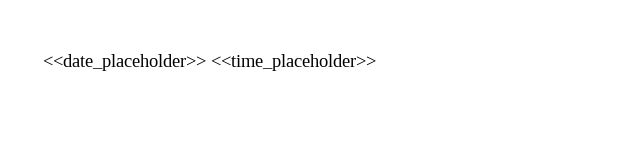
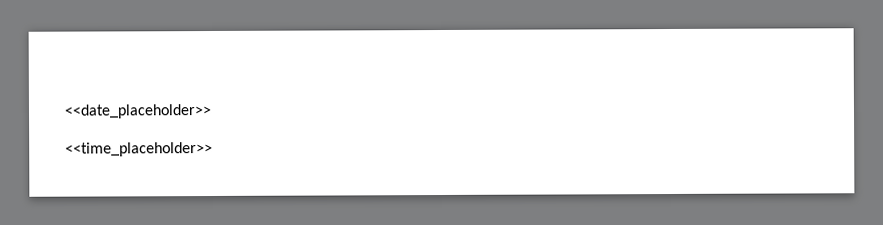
- <<date_placeholder>> <<time_placeholder>>
+ <<date_placeholder>>
+ <<time_placeholder>>

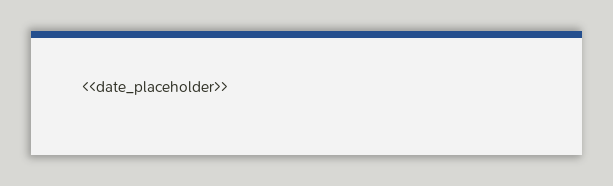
- <<time_placeholder>>

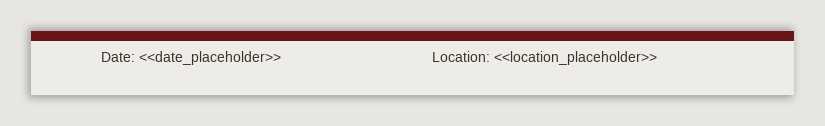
- <<date_placeholder>>
+ Date: <<date_placeholder>>
+ Location: <<location_placeholder>>

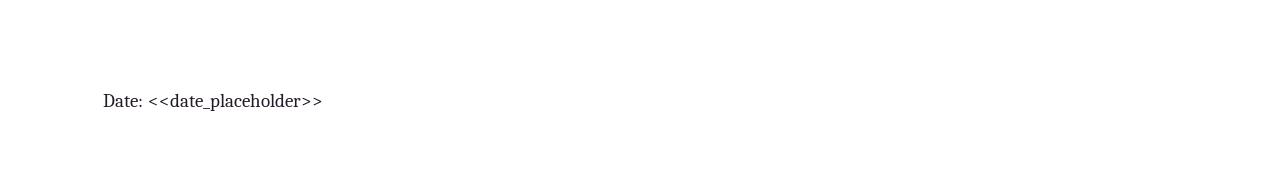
- Location: <<location_placeholder>>

